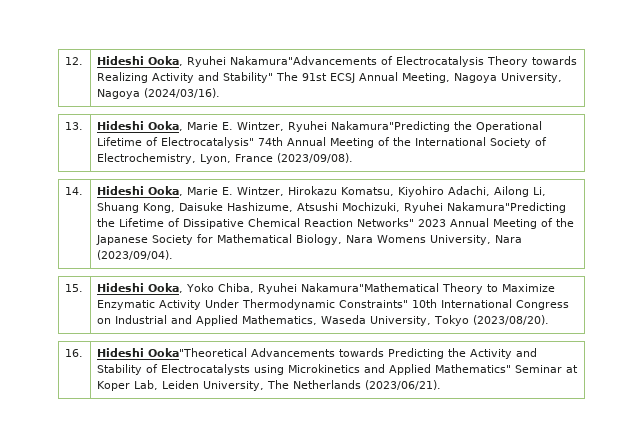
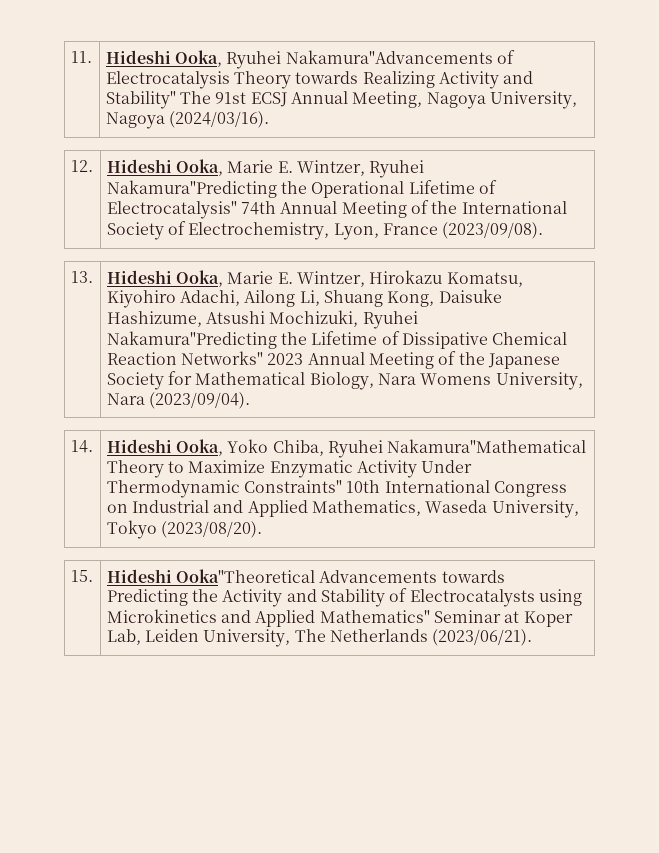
- 12. | Hideshi Ooka, Ryuhei Nakamura"Advancements of Electrocatalysis Theory towards Realizing Activity and Stability" The 91st ECSJ Annual Meeting, Nagoya University, Nagoya (2024/03/16).
+ 11. | Hideshi Ooka, Ryuhei Nakamura"Advancements of Electrocatalysis Theory towards Realizing Activity and Stability" The 91st ECSJ Annual Meeting, Nagoya University, Nagoya (2024/03/16).
- 13. | Hideshi Ooka, Marie E. Wintzer, Ryuhei Nakamura"Predicting the Operational Lifetime of Electrocatalysis" 74th Annual Meeting of the International Society of Electrochemistry, Lyon, France (2023/09/08).
+ 12. | Hideshi Ooka, Marie E. Wintzer, Ryuhei Nakamura"Predicting the Operational Lifetime of Electrocatalysis" 74th Annual Meeting of the International Society of Electrochemistry, Lyon, France (2023/09/08).
- 14.
+ 13.
- 15. | Hideshi Ooka, Yoko Chiba, Ryuhei Nakamura"Mathematical Theory to Maximize Enzymatic Activity Under Thermodynamic Constraints" 10th International Congress on Industrial and Applied Mathematics, Waseda University, Tokyo (2023/08/20).
+ 14. | Hideshi Ooka, Yoko Chiba, Ryuhei Nakamura"Mathematical Theory to Maximize Enzymatic Activity Under Thermodynamic Constraints" 10th International Congress on Industrial and Applied Mathematics, Waseda University, Tokyo (2023/08/20).
- 16. | Hideshi Ooka"Theoretical Advancements towards Predicting the Activity and Stability of Electrocatalysts using Microkinetics and Applied Mathematics" Seminar at Koper Lab, Leiden University, The Netherlands (2023/06/21).
+ 15. | Hideshi Ooka"Theoretical Advancements towards Predicting the Activity and Stability of Electrocatalysts using Microkinetics and Applied Mathematics" Seminar at Koper Lab, Leiden University, The Netherlands (2023/06/21).

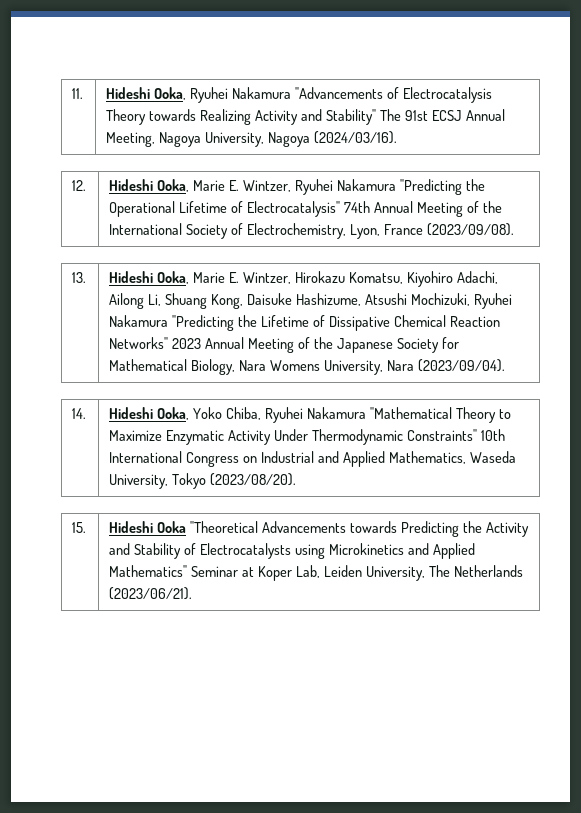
- 11. | Hideshi Ooka, Ryuhei Nakamura"Advancements of Electrocatalysis Theory towards Realizing Activity and Stability" The 91st ECSJ Annual Meeting, Nagoya University, Nagoya (2024/03/16).
+ 11. | Hideshi Ooka, Ryuhei Nakamura "Advancements of Electrocatalysis Theory towards Realizing Activity and Stability" The 91st ECSJ Annual Meeting, Nagoya University, Nagoya (2024/03/16).
- 12. | Hideshi Ooka, Marie E. Wintzer, Ryuhei Nakamura"Predicting the Operational Lifetime of Electrocatalysis" 74th Annual Meeting of the International Society of Electrochemistry, Lyon, France (2023/09/08).
+ 12. | Hideshi Ooka, Marie E. Wintzer, Ryuhei Nakamura "Predicting the Operational Lifetime of Electrocatalysis" 74th Annual Meeting of the International Society of Electrochemistry, Lyon, France (2023/09/08).
- Hideshi Ooka, Marie E. Wintzer, Hirokazu Komatsu, Kiyohiro Adachi, Ailong Li, Shuang Kong, Daisuke Hashizume, Atsushi Mochizuki, Ryuhei Nakamura"Predicting the Lifetime of Dissipative Chemical Reaction Networks" 2023 Annual Meeting of the Japanese Society for Mathematical Biology, Nara Womens University, Nara (2023/09/04).
+ Hideshi Ooka, Marie E. Wintzer, Hirokazu Komatsu, Kiyohiro Adachi, Ailong Li, Shuang Kong, Daisuke Hashizume, Atsushi Mochizuki, Ryuhei Nakamura "Predicting the Lifetime of Dissipative Chemical Reaction Networks" 2023 Annual Meeting of the Japanese Society for Mathematical Biology, Nara Womens University, Nara (2023/09/04).
- 14. | Hideshi Ooka, Yoko Chiba, Ryuhei Nakamura"Mathematical Theory to Maximize Enzymatic Activity Under Thermodynamic Constraints" 10th International Congress on Industrial and Applied Mathematics, Waseda University, Tokyo (2023/08/20).
+ 14. | Hideshi Ooka, Yoko Chiba, Ryuhei Nakamura "Mathematical Theory to Maximize Enzymatic Activity Under Thermodynamic Constraints" 10th International Congress on Industrial and Applied Mathematics, Waseda University, Tokyo (2023/08/20).
- 15. | Hideshi Ooka"Theoretical Advancements towards Predicting the Activity and Stability of Electrocatalysts using Microkinetics and Applied Mathematics" Seminar at Koper Lab, Leiden University, The Netherlands (2023/06/21).
+ 15. | Hideshi Ooka "Theoretical Advancements towards Predicting the Activity and Stability of Electrocatalysts using Microkinetics and Applied Mathematics" Seminar at Koper Lab, Leiden University, The Netherlands (2023/06/21).

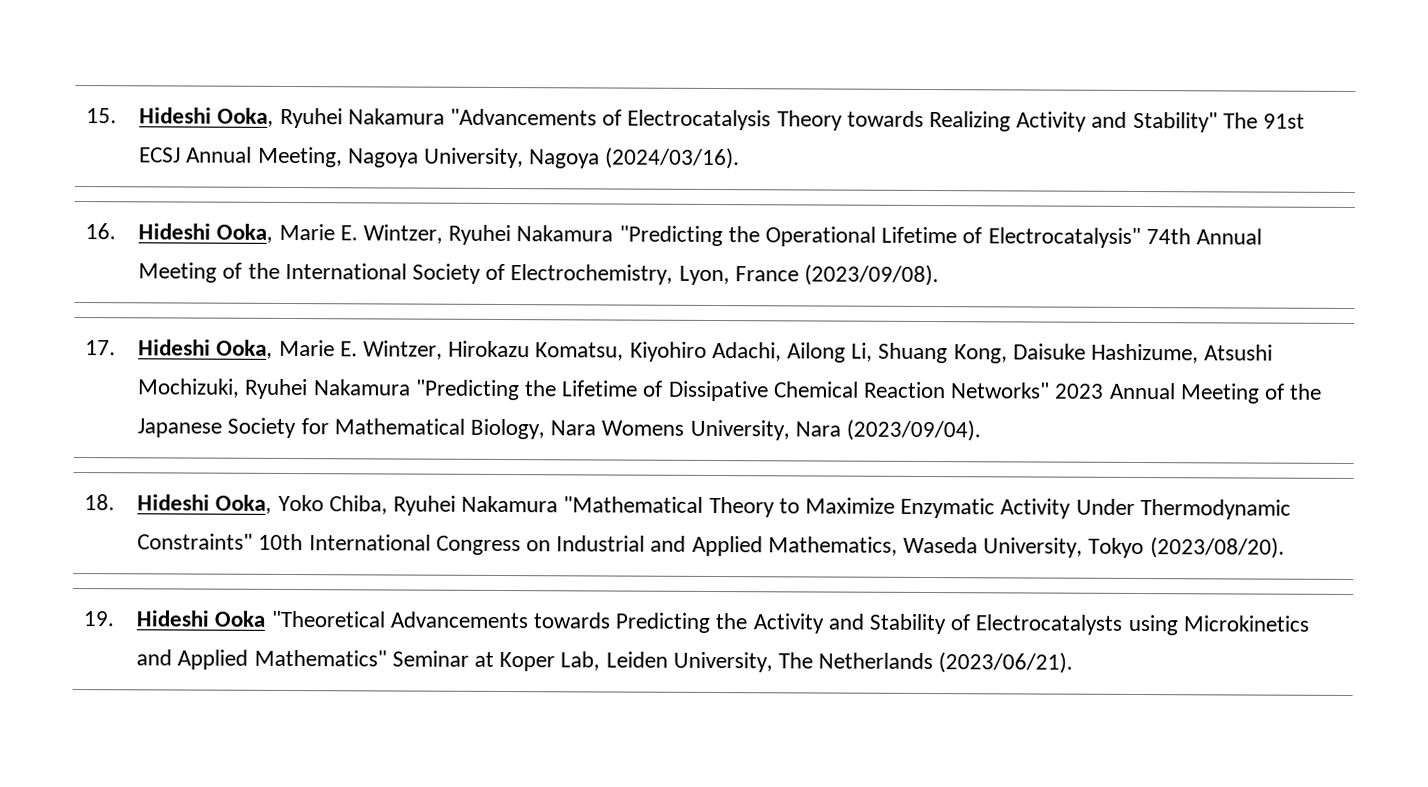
- 11. | Hideshi Ooka, Ryuhei Nakamura "Advancements of Electrocatalysis Theory towards Realizing Activity and Stability" The 91st ECSJ Annual Meeting, Nagoya University, Nagoya (2024/03/16).
+ 15. | Hideshi Ooka, Ryuhei Nakamura "Advancements of Electrocatalysis Theory towards Realizing Activity and Stability" The 91st ECSJ Annual Meeting, Nagoya University, Nagoya (2024/03/16).
- 12. | Hideshi Ooka, Marie E. Wintzer, Ryuhei Nakamura "Predicting the Operational Lifetime of Electrocatalysis" 74th Annual Meeting of the International Society of Electrochemistry, Lyon, France (2023/09/08).
+ 16. | Hideshi Ooka, Marie E. Wintzer, Ryuhei Nakamura "Predicting the Operational Lifetime of Electrocatalysis" 74th Annual Meeting of the International Society of Electrochemistry, Lyon, France (2023/09/08).
- 13.
+ 17.
- 14. | Hideshi Ooka, Yoko Chiba, Ryuhei Nakamura "Mathematical Theory to Maximize Enzymatic Activity Under Thermodynamic Constraints" 10th International Congress on Industrial and Applied Mathematics, Waseda University, Tokyo (2023/08/20).
+ 18. | Hideshi Ooka, Yoko Chiba, Ryuhei Nakamura "Mathematical Theory to Maximize Enzymatic Activity Under Thermodynamic Constraints" 10th International Congress on Industrial and Applied Mathematics, Waseda University, Tokyo (2023/08/20).
- 15. | Hideshi Ooka "Theoretical Advancements towards Predicting the Activity and Stability of Electrocatalysts using Microkinetics and Applied Mathematics" Seminar at Koper Lab, Leiden University, The Netherlands (2023/06/21).
+ 19. | Hideshi Ooka "Theoretical Advancements towards Predicting the Activity and Stability of Electrocatalysts using Microkinetics and Applied Mathematics" Seminar at Koper Lab, Leiden University, The Netherlands (2023/06/21).

